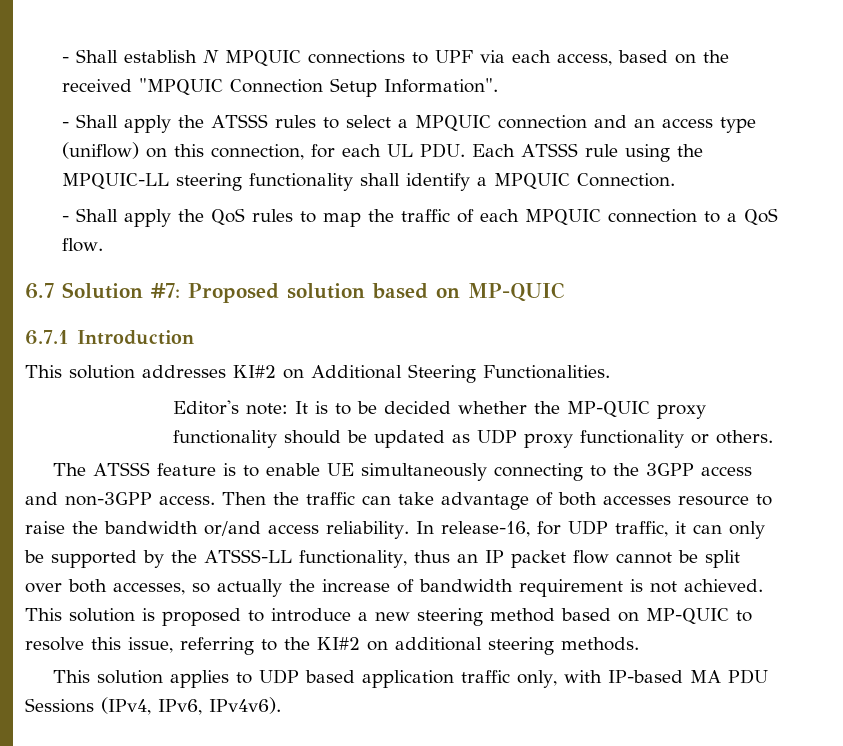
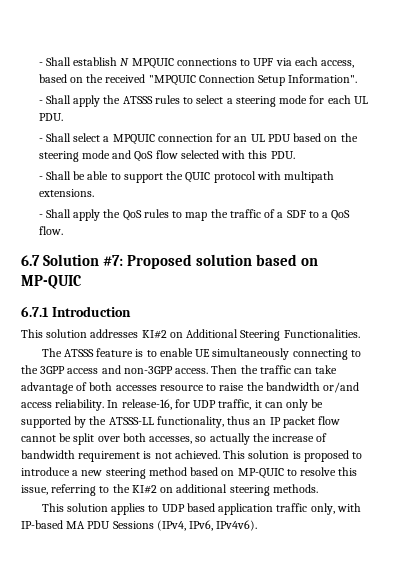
- - Shall apply the ATSSS rules to select a MPQUIC connection and an access type (uniflow) on this connection, for each UL PDU. Each ATSSS rule using the MPQUIC-LL steering functionality shall identify a MPQUIC Connection.
+ - Shall apply the ATSSS rules to select a steering mode for each UL PDU.
+ - Shall select a MPQUIC connection for an UL PDU based on the steering mode and QoS flow selected with this PDU.
+ - Shall be able to support the QUIC protocol with multipath extensions.
- - Shall apply the QoS rules to map the traffic of each MPQUIC connection to a QoS flow.
+ - Shall apply the QoS rules to map the traffic of a SDF to a QoS flow.
- Editor's note: It is to be decided whether the MP-QUIC proxy functionality should be updated as UDP proxy functionality or others.

